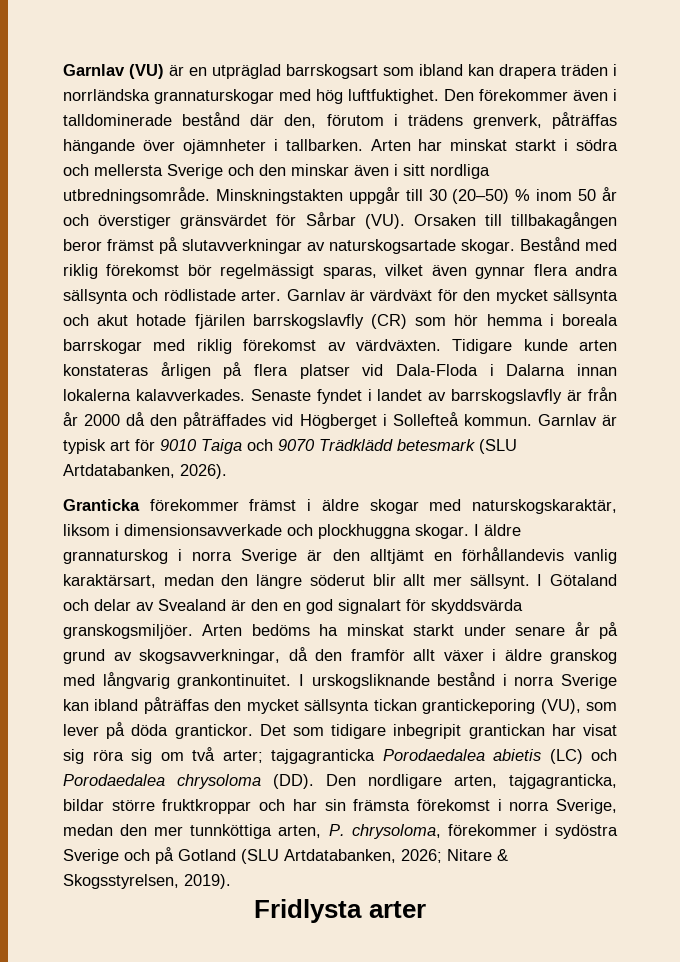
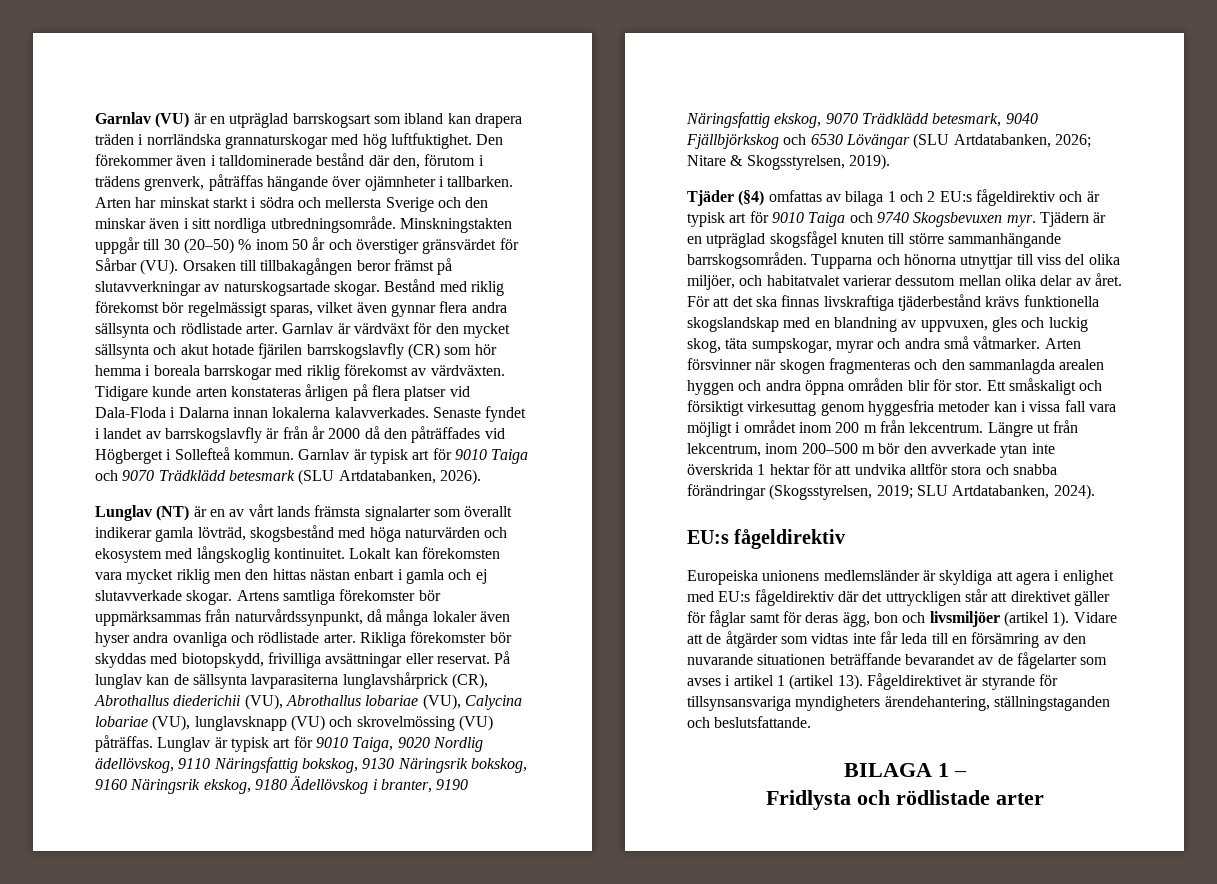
- Granticka förekommer främst i äldre skogar med naturskogskaraktär, liksom i dimensionsavverkade och plockhuggna skogar. I äldre grannaturskog i norra Sverige är den alltjämt en förhållandevis vanlig karaktärsart, medan den längre söderut blir allt mer sällsynt. I Götaland och delar av Svealand är den en god signalart för skyddsvärda granskogsmiljöer. Arten bedöms ha minskat starkt under senare år på grund av skogsavverkningar, då den framför allt växer i äldre granskog med långvarig grankontinuitet. I urskogsliknande bestånd i norra Sverige kan ibland påträffas den mycket sällsynta tickan grantickeporing (VU), som lever på döda grantickor. Det som tidigare inbegripit grantickan har visat sig röra sig om två arter; tajgagranticka Porodaedalea abietis (LC) och Porodaedalea chrysoloma (DD). Den nordligare arten, tajgagranticka, bildar större fruktkroppar och har sin främsta förekomst i norra Sverige, medan den mer tunnköttiga arten, P. chrysoloma, förekommer i sydöstra Sverige och på Gotland (SLU Artdatabanken, 2026; Nitare & Skogsstyrelsen, 2019).
+ Lunglav (NT) är en av vårt lands främsta signalarter som överallt indikerar gamla lövträd, skogsbestånd med höga naturvärden och ekosystem med långskoglig kontinuitet. Lokalt kan förekomsten vara mycket riklig men den hittas nästan enbart i gamla och ej slutavverkade skogar. Artens samtliga förekomster bör uppmärksammas från naturvårdssynpunkt, då många lokaler även hyser andra ovanliga och rödlistade arter. Rikliga förekomster bör skyddas med biotopskydd, frivilliga avsättningar eller reservat. På lunglav kan de sällsynta lavparasiterna lunglavshårprick (CR), Abrothallus diederichii (VU), Abrothallus lobariae (VU), Calycina lobariae (VU), lunglavsknapp (VU) och skrovelmössing (VU) påträffas. Lunglav är typisk art för 9010 Taiga, 9020 Nordlig ädellövskog, 9110 Näringsfattig bokskog, 9130 Näringsrik bokskog, 9160 Näringsrik ekskog, 9180 Ädellövskog i branter, 9190 Näringsfattig ekskog, 9070 Trädklädd betesmark, 9040 Fjällbjörkskog och 6530 Lövängar (SLU Artdatabanken, 2026; Nitare & Skogsstyrelsen, 2019).
+ Tjäder (§4) omfattas av bilaga 1 och 2 EU:s fågeldirektiv och är typisk art för 9010 Taiga och 9740 Skogsbevuxen myr. Tjädern är en utpräglad skogsfågel knuten till större sammanhängande barrskogsområden. Tupparna och hönorna utnyttjar till viss del olika miljöer, och habitatvalet varierar dessutom mellan olika delar av året. För att det ska finnas livskraftiga tjäderbestånd krävs funktionella skogslandskap med en blandning av uppvuxen, gles och luckig skog, täta sumpskogar, myrar och andra små våtmarker. Arten försvinner när skogen fragmenteras och den sammanlagda arealen hyggen och andra öppna områden blir för stor. Ett småskaligt och försiktigt virkesuttag genom hyggesfria metoder kan i vissa fall vara möjligt i området inom 200 m från lekcentrum. Längre ut från lekcentrum, inom 200–500 m bör den avverkade ytan inte överskrida 1 hektar för att undvika alltför stora och snabba förändringar (Skogsstyrelsen, 2019; SLU Artdatabanken, 2024).
+ EU:s fågeldirektiv
+ Europeiska unionens medlemsländer är skyldiga att agera i enlighet med EU:s fågeldirektiv där det uttryckligen står att direktivet gäller för fåglar samt för deras ägg, bon och livsmiljöer (artikel 1). Vidare att de åtgärder som vidtas inte får leda till en försämring av den nuvarande situationen beträffande bevarandet av de fågelarter som avses i artikel 1 (artikel 13). Fågeldirektivet är styrande för tillsynsansvariga myndigheters ärendehantering, ställningstaganden och beslutsfattande.
+ BILAGA 1 –
- Fridlysta arter
+ Fridlysta och rödlistade arter

